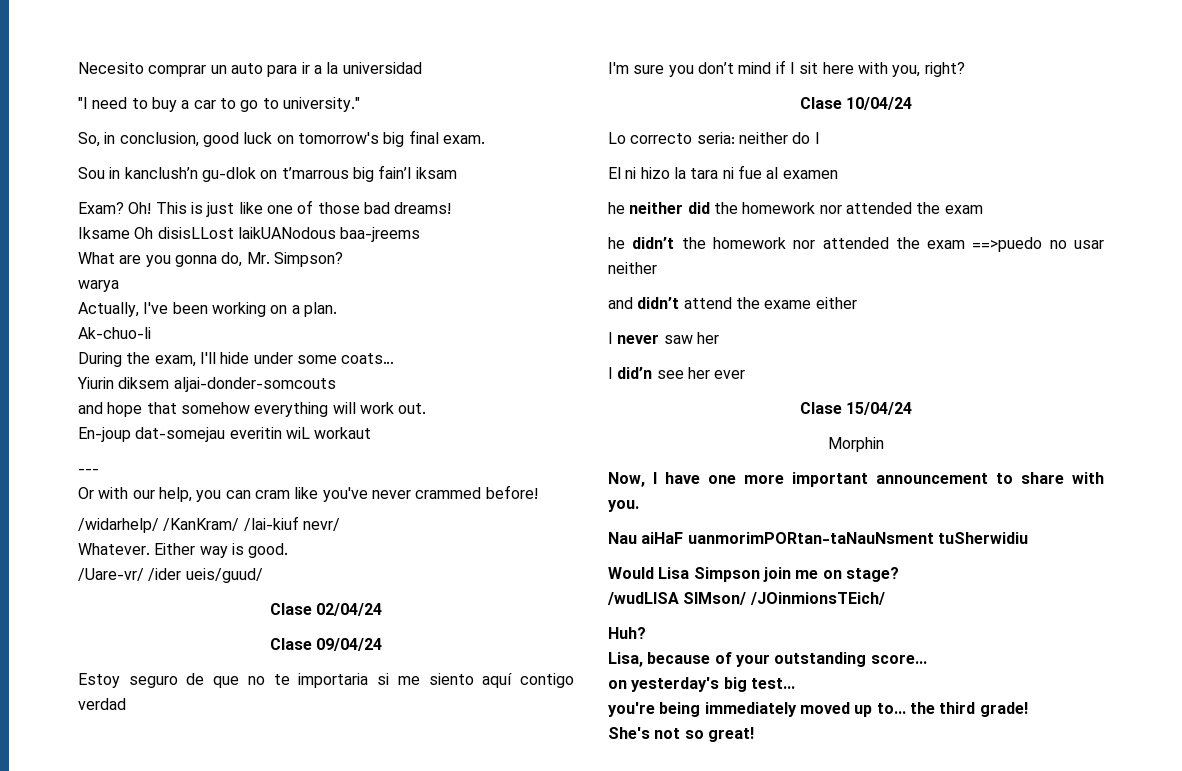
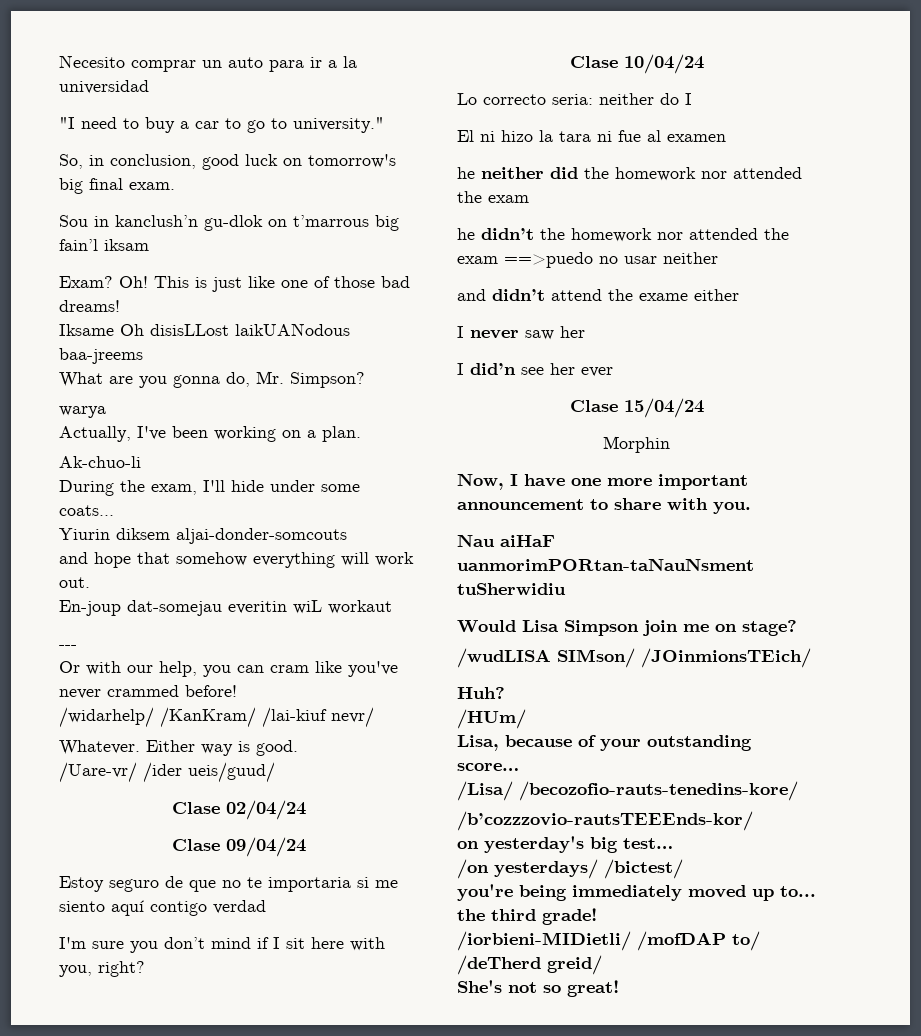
+ /HUm/
+ /Lisa/ /becozofio-rauts-tenedins-kore/
+ /b’cozzzovio-rautsTEEEnds-kor/
+ /on yesterdays/ /bictest/
+ /iorbieni-MIDietli/ /mofDAP to/ /deTherd greid/

